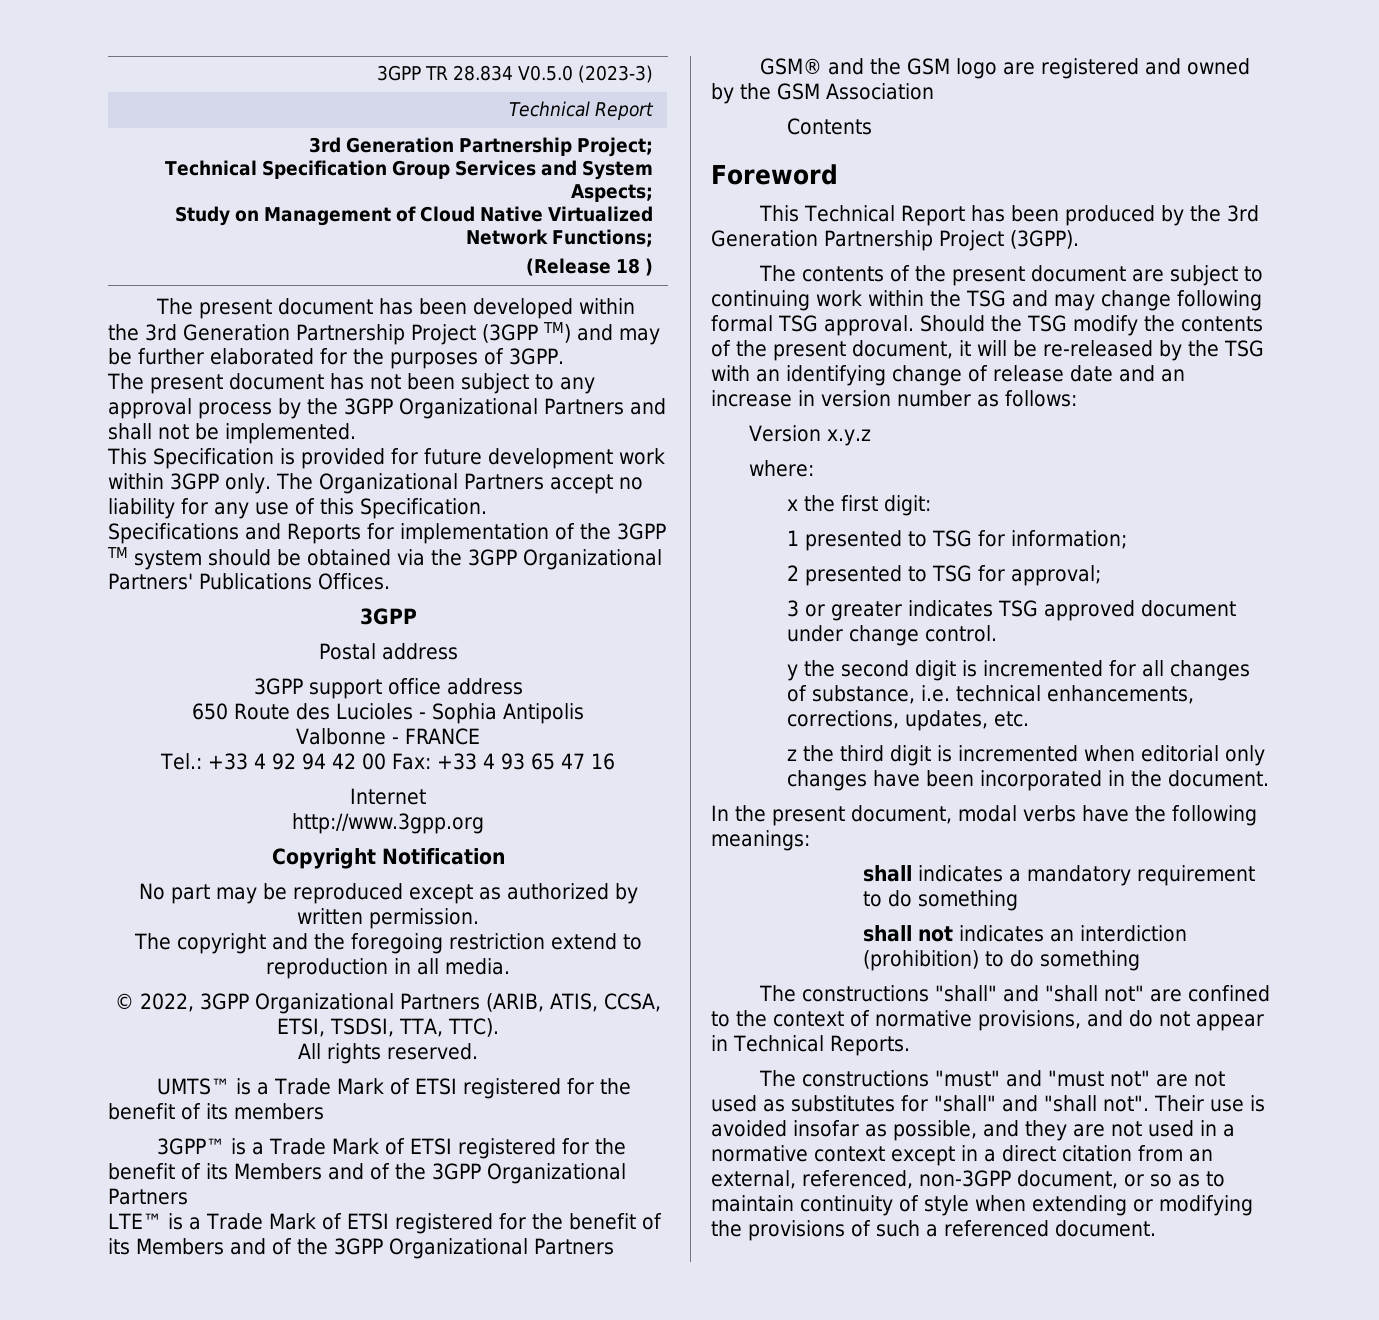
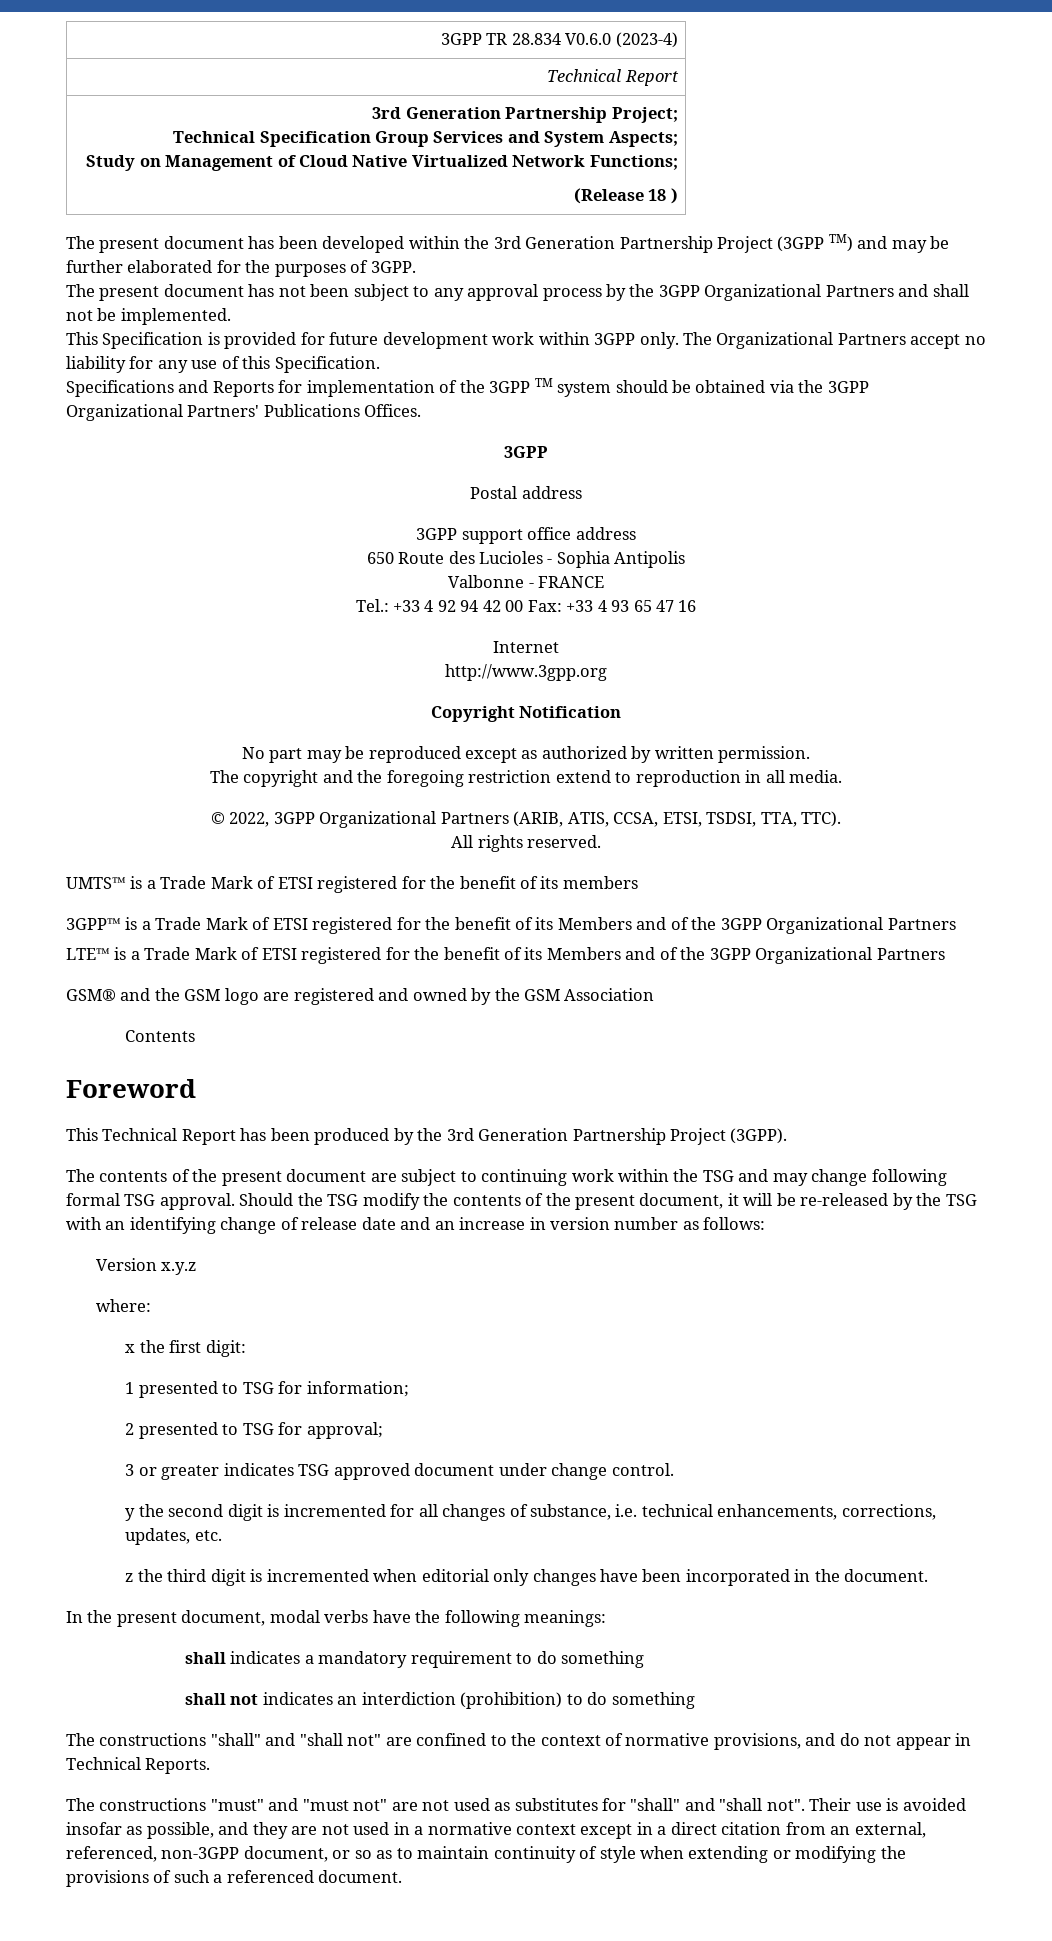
- 3GPP TR 28.834 V0.5.0 (2023-3)
+ 3GPP TR 28.834 V0.6.0 (2023-4)

